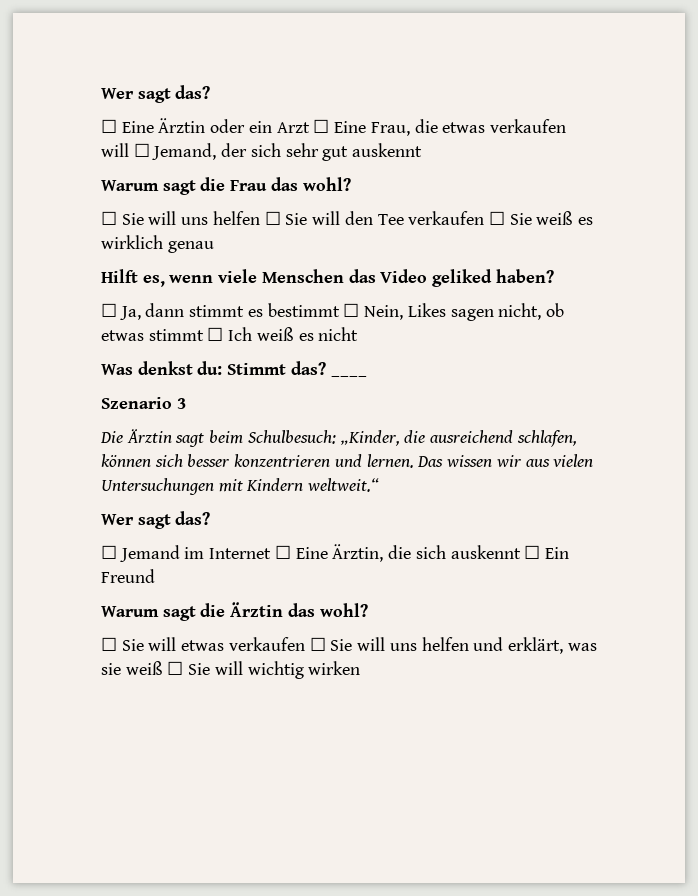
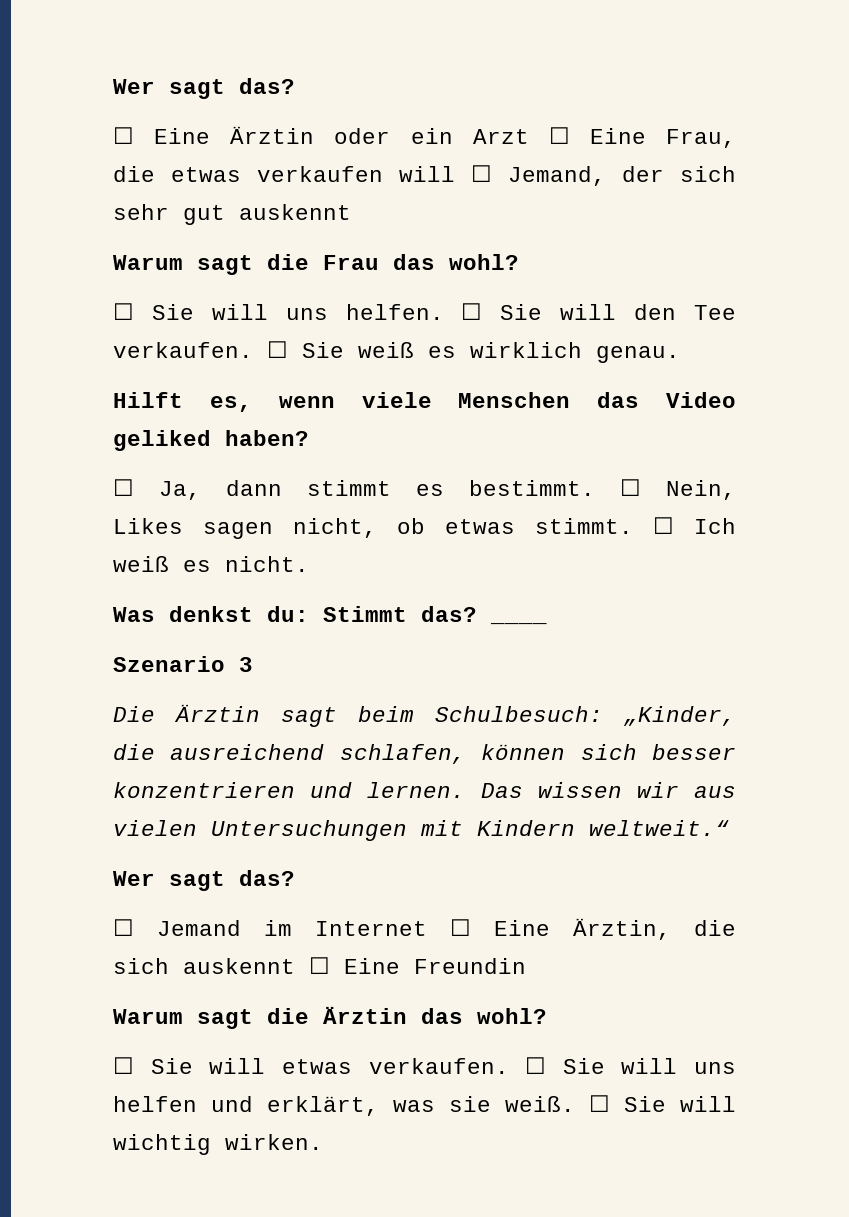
- ☐ Sie will uns helfen ☐ Sie will den Tee verkaufen ☐ Sie weiß es wirklich genau
+ ☐ Sie will uns helfen. ☐ Sie will den Tee verkaufen. ☐ Sie weiß es wirklich genau.
- ☐ Ja, dann stimmt es bestimmt ☐ Nein, Likes sagen nicht, ob etwas stimmt ☐ Ich weiß es nicht
+ ☐ Ja, dann stimmt es bestimmt. ☐ Nein, Likes sagen nicht, ob etwas stimmt. ☐ Ich weiß es nicht.
- ☐ Jemand im Internet ☐ Eine Ärztin, die sich auskennt ☐ Ein Freund
+ ☐ Jemand im Internet ☐ Eine Ärztin, die sich auskennt ☐ Eine Freundin
- ☐ Sie will etwas verkaufen ☐ Sie will uns helfen und erklärt, was sie weiß ☐ Sie will wichtig wirken
+ ☐ Sie will etwas verkaufen. ☐ Sie will uns helfen und erklärt, was sie weiß. ☐ Sie will wichtig wirken.

